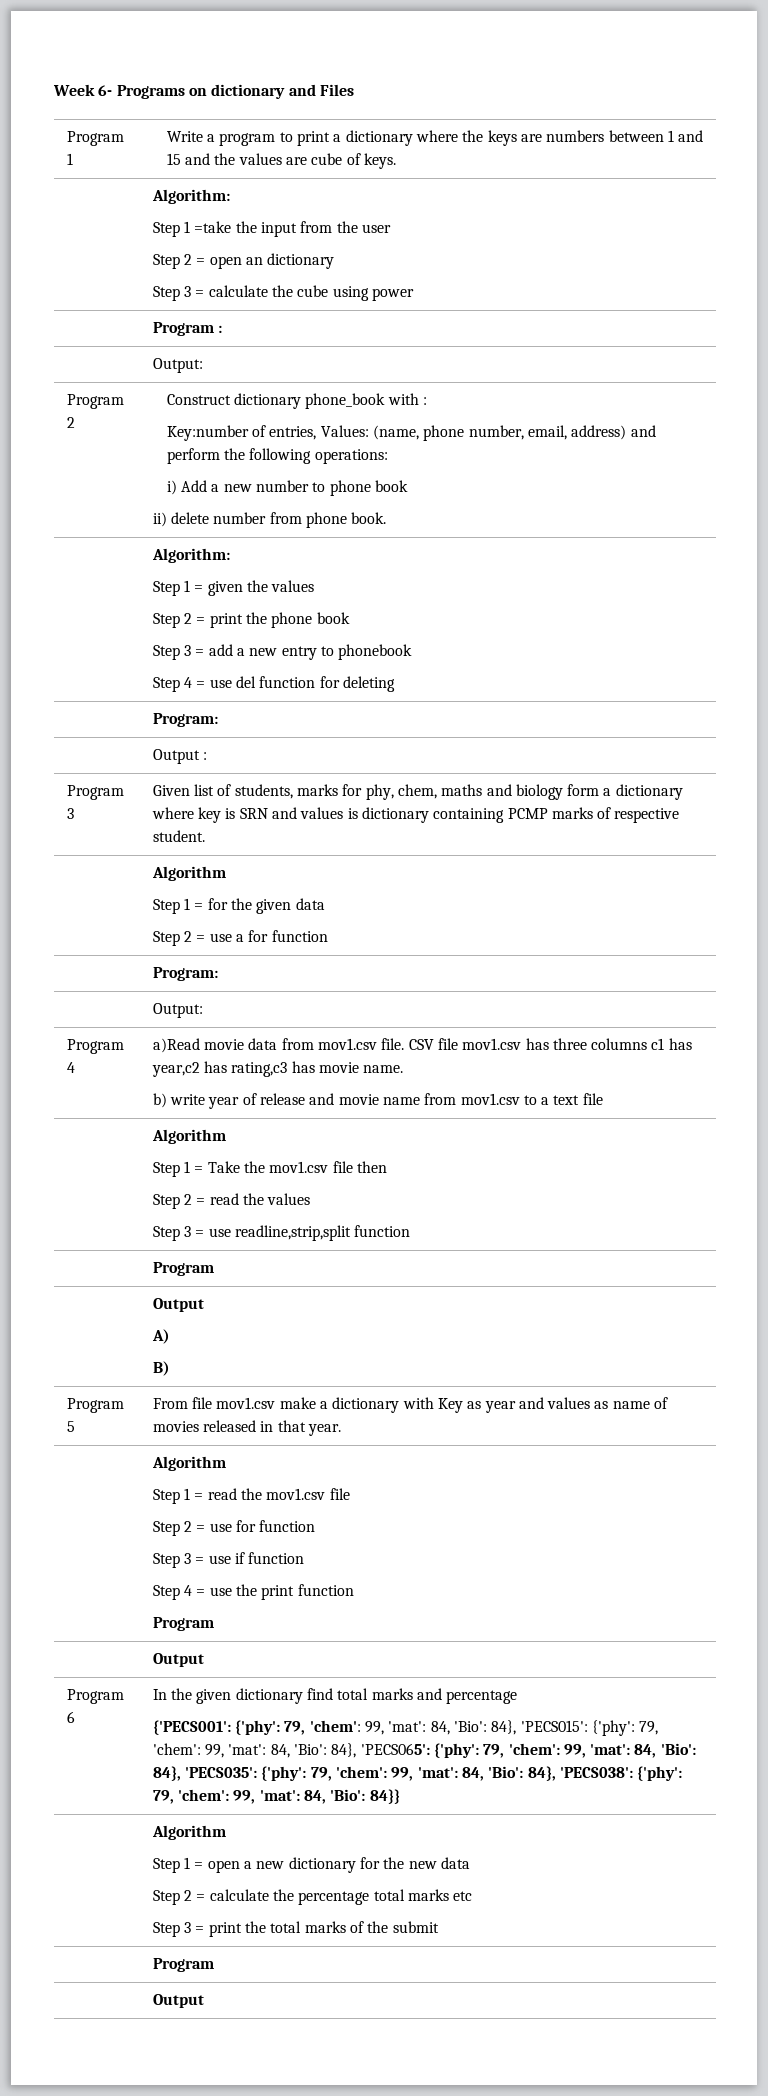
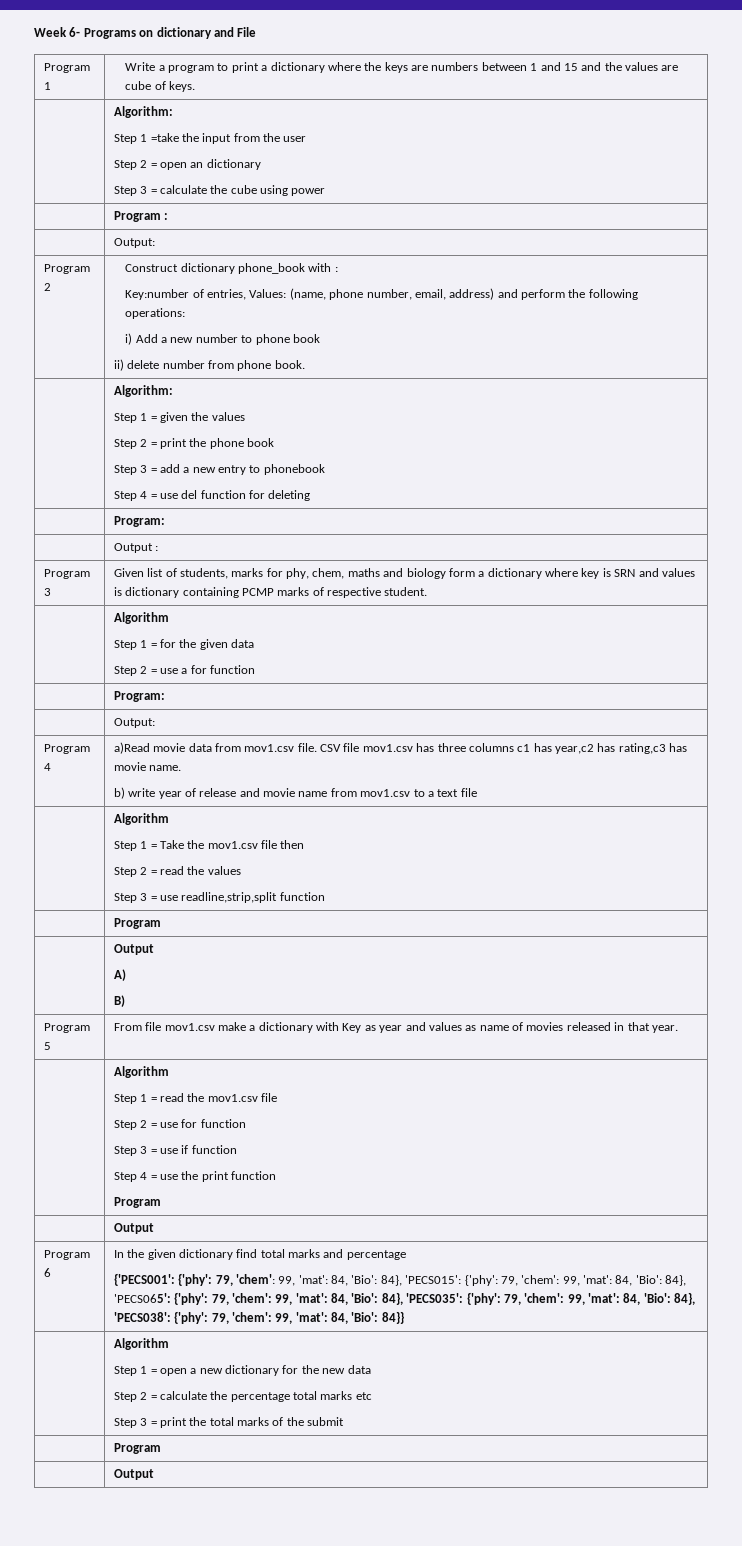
- Week 6- Programs on dictionary and Files
+ Week 6- Programs on dictionary and File

